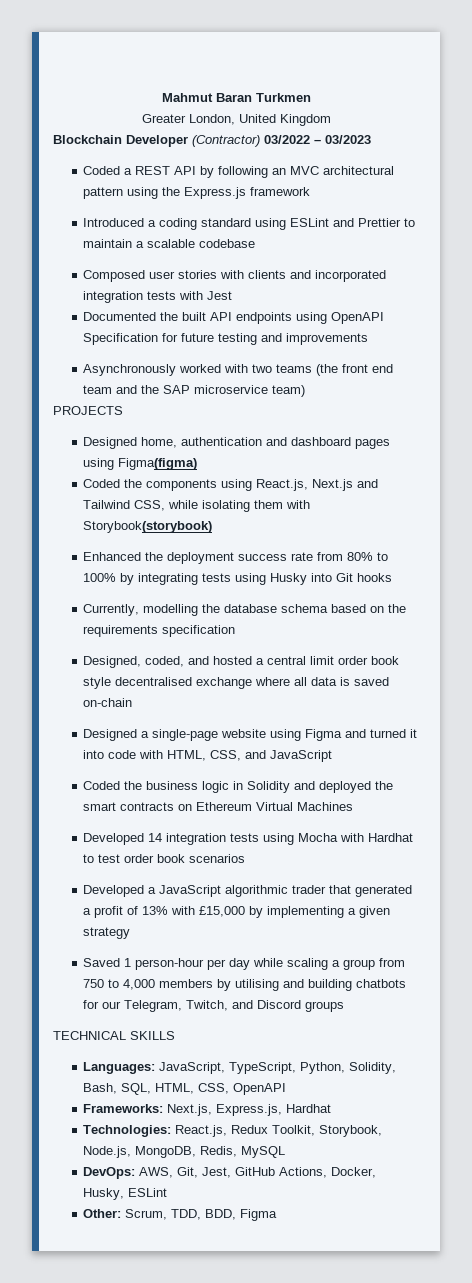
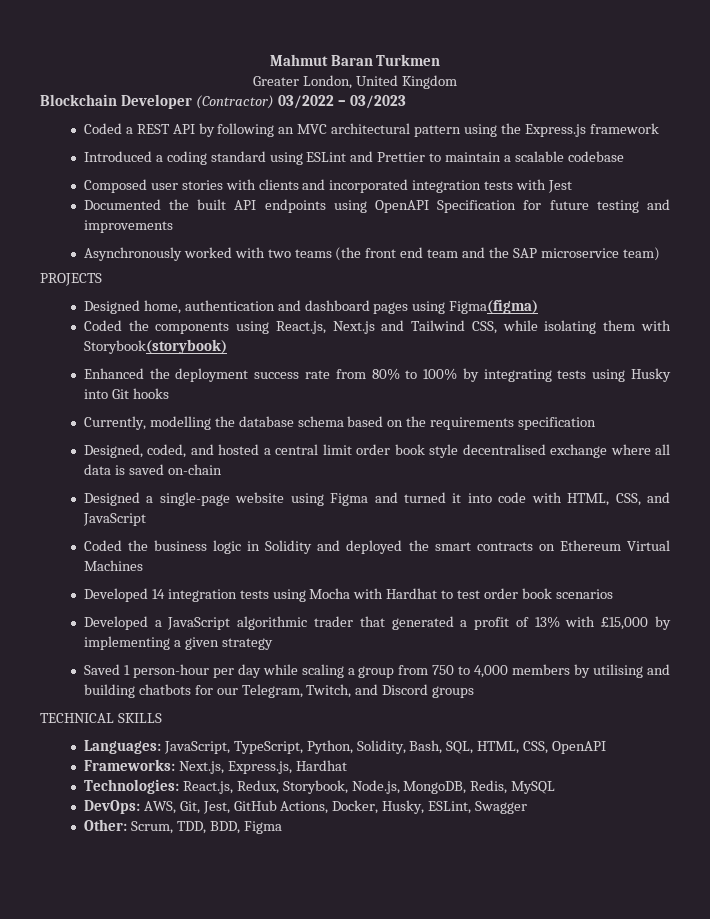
- Technologies: React.js, Redux Toolkit, Storybook, Node.js, MongoDB, Redis, MySQL
+ Technologies: React.js, Redux, Storybook, Node.js, MongoDB, Redis, MySQL
- DevOps: AWS, Git, Jest, GitHub Actions, Docker, Husky, ESLint
+ DevOps: AWS, Git, Jest, GitHub Actions, Docker, Husky, ESLint, Swagger

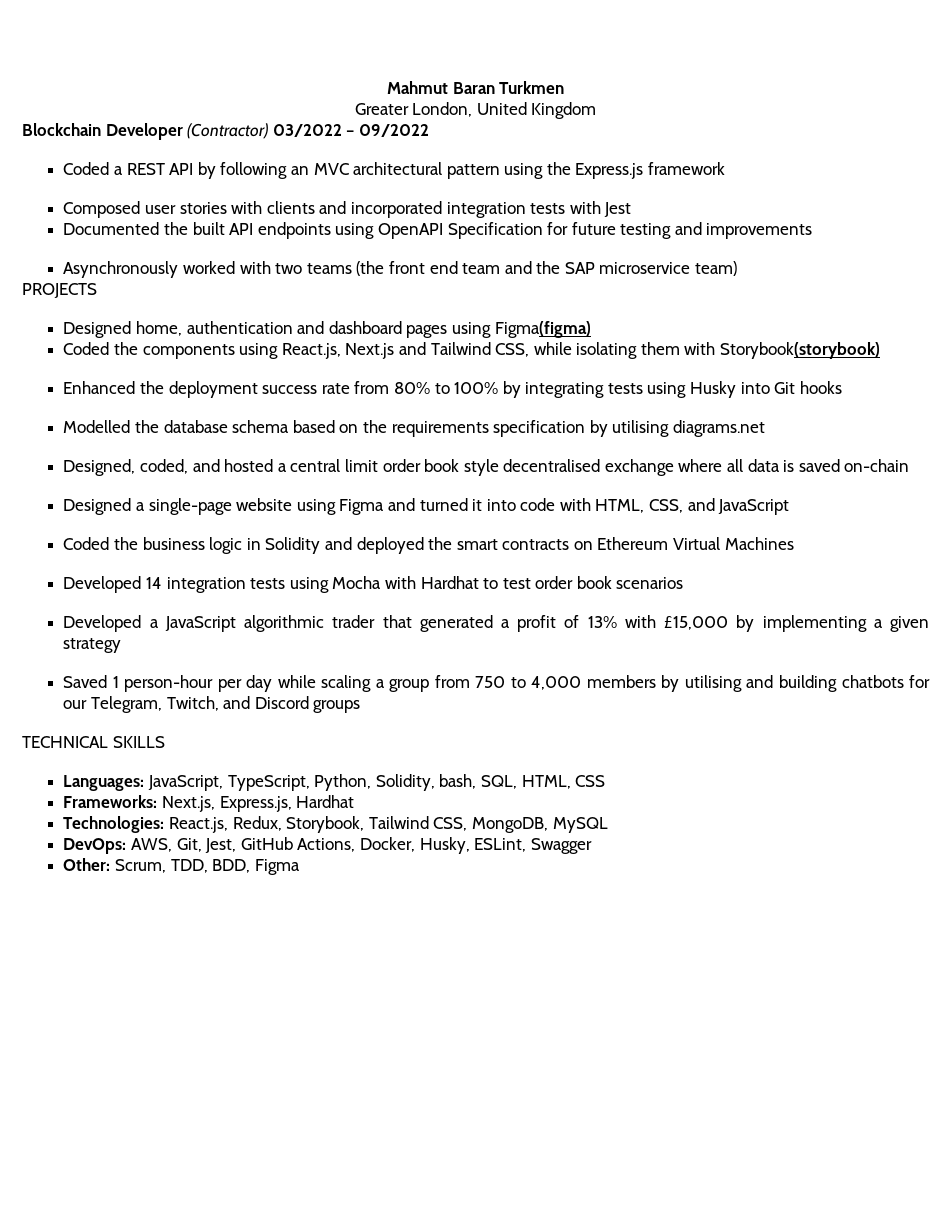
- Blockchain Developer (Contractor) 03/2022 – 03/2023
+ Blockchain Developer (Contractor) 03/2022 – 09/2022
- Introduced a coding standard using ESLint and Prettier to maintain a scalable codebase
- Currently, modelling the database schema based on the requirements specification
+ Modelled the database schema based on the requirements specification by utilising diagrams.net
- Languages: JavaScript, TypeScript, Python, Solidity, Bash, SQL, HTML, CSS, OpenAPI
+ Languages: JavaScript, TypeScript, Python, Solidity, bash, SQL, HTML, CSS
- Technologies: React.js, Redux, Storybook, Node.js, MongoDB, Redis, MySQL
+ Technologies: React.js, Redux, Storybook, Tailwind CSS, MongoDB, MySQL

